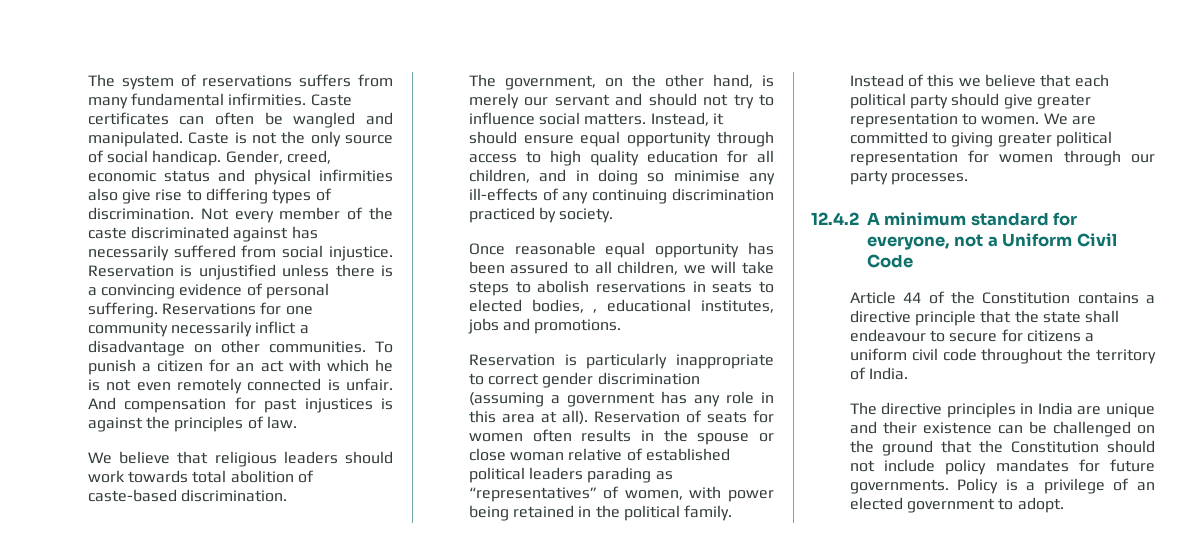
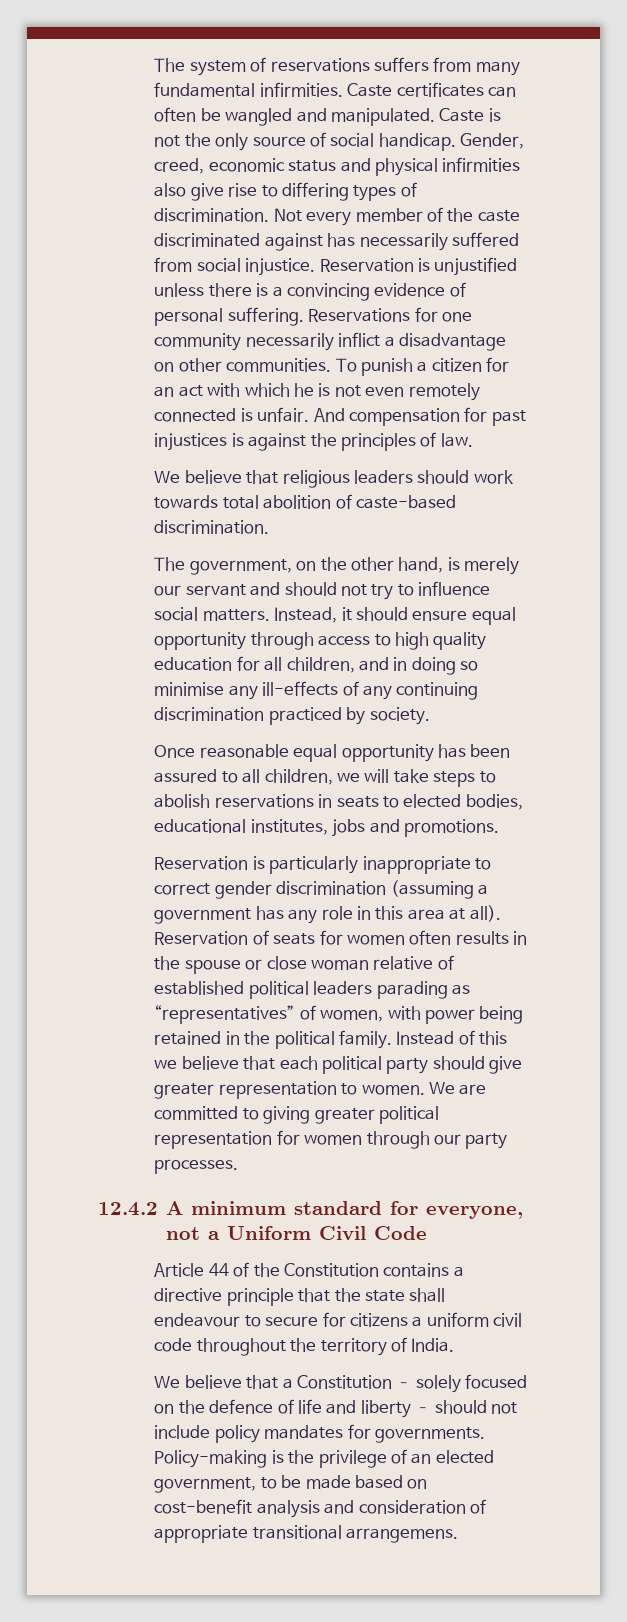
- Once reasonable equal opportunity has been assured to all children, we will take steps to abolish reservations in seats to elected bodies, , educational institutes, jobs and promotions.
+ Once reasonable equal opportunity has been assured to all children, we will take steps to abolish reservations in seats to elected bodies, educational institutes, jobs and promotions.
- The directive principles in India are unique and their existence can be challenged on the ground that the Constitution should not include policy mandates for future governments. Policy is a privilege of an elected government to adopt.
+ We believe that a Constitution – solely focused on the defence of life and liberty – should not include policy mandates for governments. Policy-making is the privilege of an elected government, to be made based on cost-benefit analysis and consideration of appropriate transitional arrangemens.

